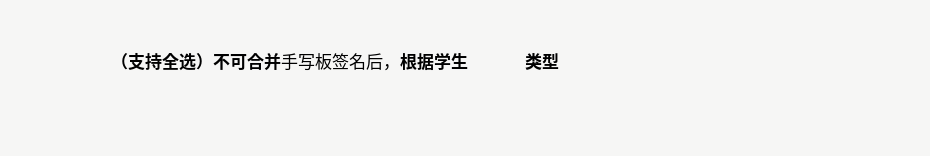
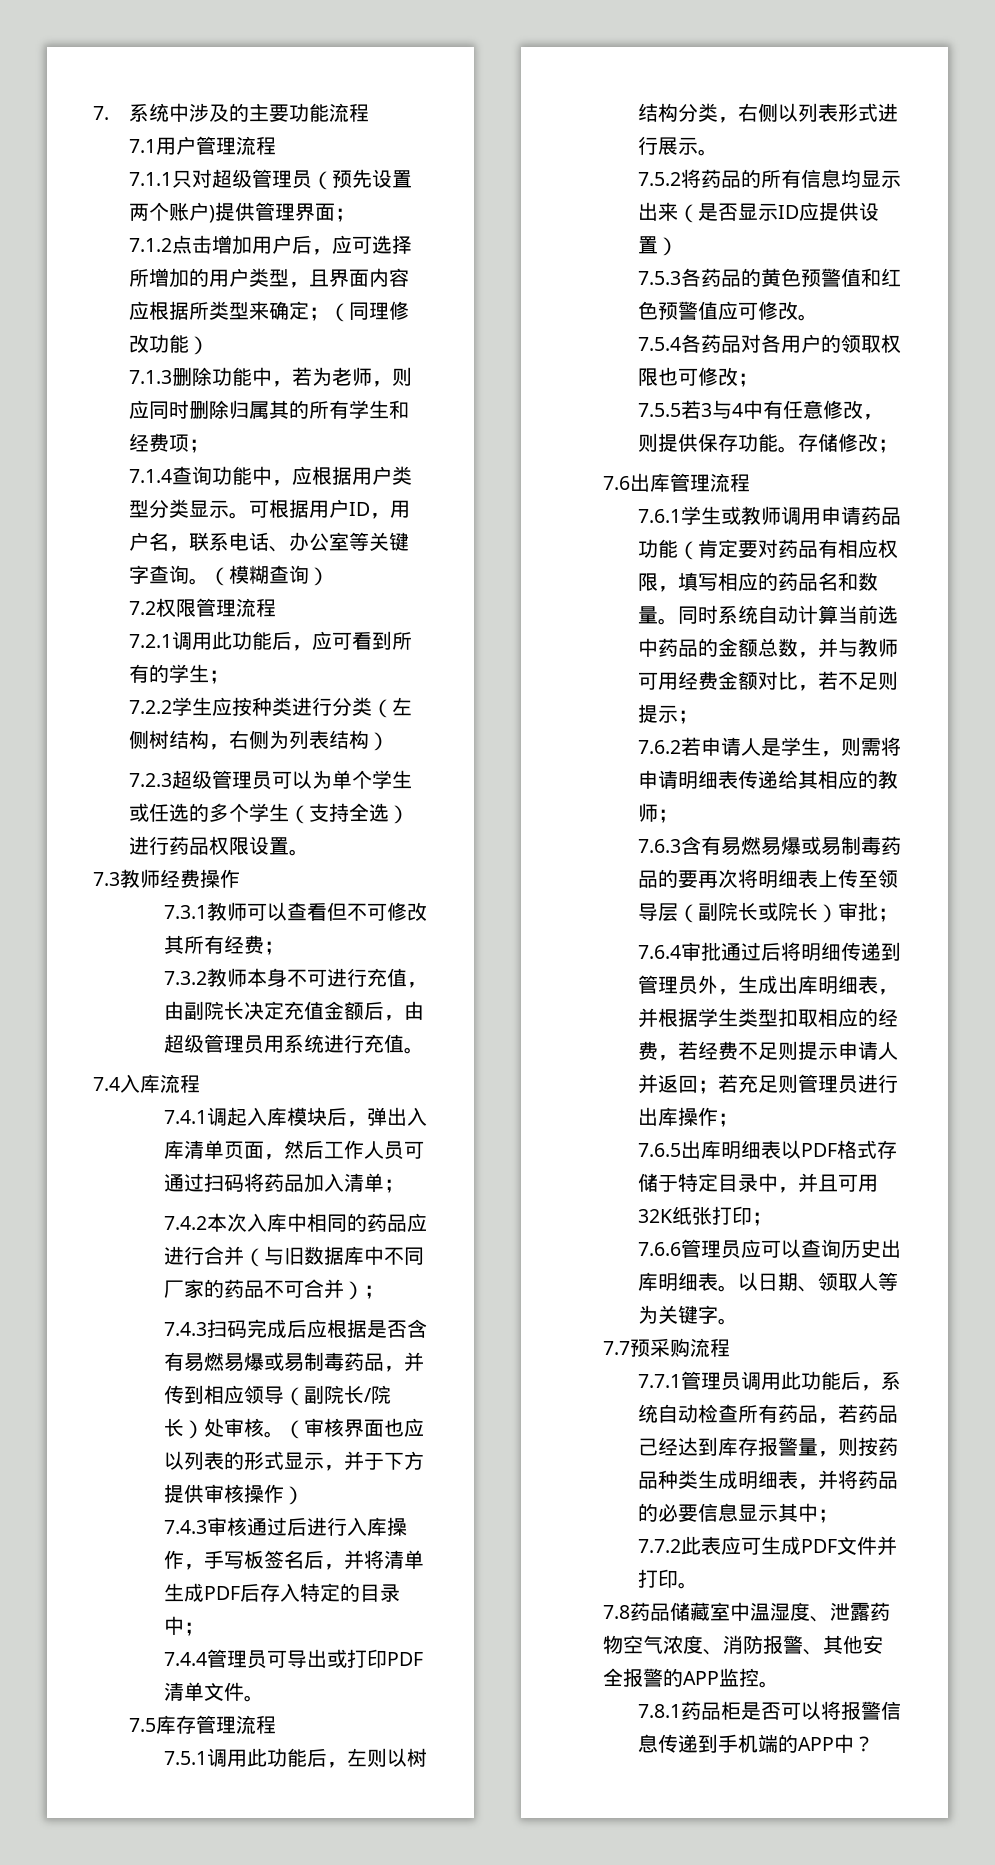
- （支持全选）不可合并手写板签名后，根据学生类型
+ 7.系统中涉及的主要功能流程
+ 7.1用户管理流程
+ 7.1.1只对超级管理员（预先设置两个账户)提供管理界面；
+ 7.1.2点击增加用户后，应可选择所增加的用户类型，且界面内容应根据所类型来确定；（同理修改功能）
+ 7.1.3删除功能中，若为老师，则应同时删除归属其的所有学生和经费项；
+ 7.1.4查询功能中，应根据用户类型分类显示。可根据用户ID，用户名，联系电话、办公室等关键字查询。（模糊查询）
+ 7.2权限管理流程
+ 7.2.1调用此功能后，应可看到所有的学生；
+ 7.2.2学生应按种类进行分类（左侧树结构，右侧为列表结构）
+ 7.2.3超级管理员可以为单个学生或任选的多个学生（支持全选）进行药品权限设置。
+ 7.3教师经费操作
+ 7.3.1教师可以查看但不可修改其所有经费；
+ 7.3.2教师本身不可进行充值，由副院长决定充值金额后，由超级管理员用系统进行充值。
+ 7.4入库流程
+ 7.4.1调起入库模块后，弹出入库清单页面，然后工作人员可通过扫码将药品加入清单；
+ 7.4.2本次入库中相同的药品应进行合并（与旧数据库中不同厂家的药品不可合并）；
+ 7.4.3扫码完成后应根据是否含有易燃易爆或易制毒药品，并传到相应领导（副院长/院长）处审核。（审核界面也应以列表的形式显示，并于下方提供审核操作）
+ 7.4.3审核通过后进行入库操作，手写板签名后，并将清单生成PDF后存入特定的目录中；
+ 7.4.4管理员可导出或打印PDF清单文件。
+ 7.5库存管理流程
+ 7.5.1调用此功能后，左则以树结构分类，右侧以列表形式进行展示。
+ 7.5.2将药品的所有信息均显示出来（是否显示ID应提供设置）
+ 7.5.3各药品的黄色预警值和红色预警值应可修改。
+ 7.5.4各药品对各用户的领取权限也可修改；
+ 7.5.5若3与4中有任意修改，则提供保存功能。存储修改；
+ 7.6出库管理流程
+ 7.6.1学生或教师调用申请药品功能（肯定要对药品有相应权限，填写相应的药品名和数量。同时系统自动计算当前选中药品的金额总数，并与教师可用经费金额对比，若不足则提示；
+ 7.6.2若申请人是学生，则需将申请明细表传递给其相应的教师；
+ 7.6.3含有易燃易爆或易制毒药品的要再次将明细表上传至领导层（副院长或院长）审批；
+ 7.6.4审批通过后将明细传递到管理员外，生成出库明细表，并根据学生类型扣取相应的经费，若经费不足则提示申请人并返回；若充足则管理员进行出库操作；
+ 7.6.5出库明细表以PDF格式存储于特定目录中，并且可用32K纸张打印；
+ 7.6.6管理员应可以查询历史出库明细表。以日期、领取人等为关键字。
+ 7.7预采购流程
+ 7.7.1管理员调用此功能后，系统自动检查所有药品，若药品己经达到库存报警量，则按药品种类生成明细表，并将药品的必要信息显示其中；
+ 7.7.2此表应可生成PDF文件并打印。
+ 7.8药品储藏室中温湿度、泄露药物空气浓度、消防报警、其他安全报警的APP监控。
+ 7.8.1药品柜是否可以将报警信息传递到手机端的APP中？

